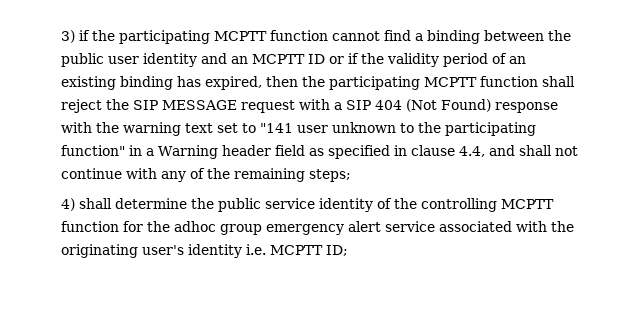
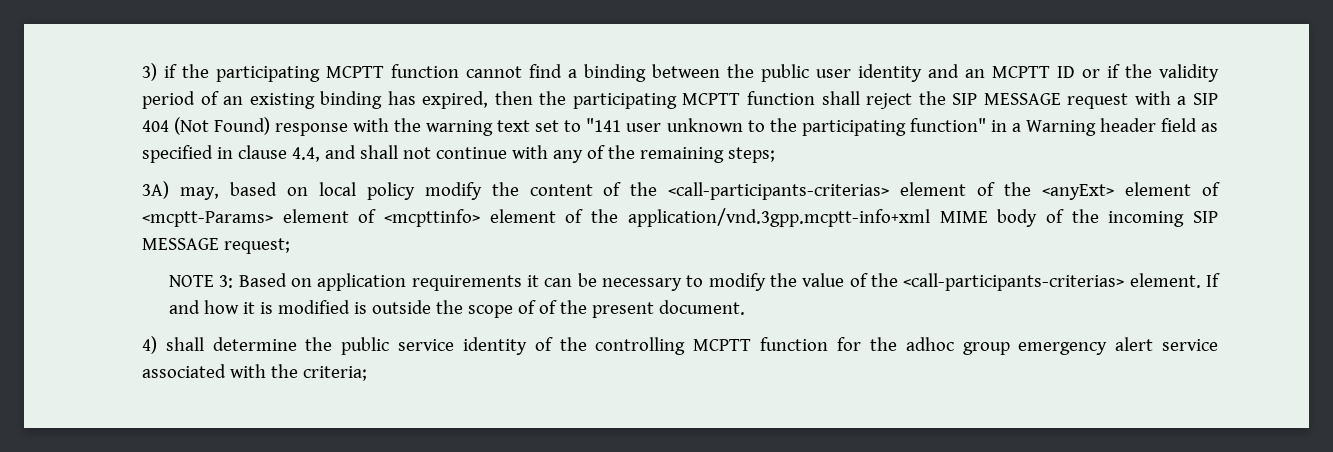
+ 3A) may, based on local policy modify the content of the <call-participants-criterias> element of the <anyExt> element of <mcptt-Params> element of <mcpttinfo> element of the application/vnd.3gpp.mcptt-info+xml MIME body of the incoming SIP MESSAGE request;
+ NOTE 3: Based on application requirements it can be necessary to modify the value of the <call-participants-criterias> element. If and how it is modified is outside the scope of of the present document.
- 4) shall determine the public service identity of the controlling MCPTT function for the adhoc group emergency alert service associated with the originating user's identity i.e. MCPTT ID;
+ 4) shall determine the public service identity of the controlling MCPTT function for the adhoc group emergency alert service associated with the criteria;

